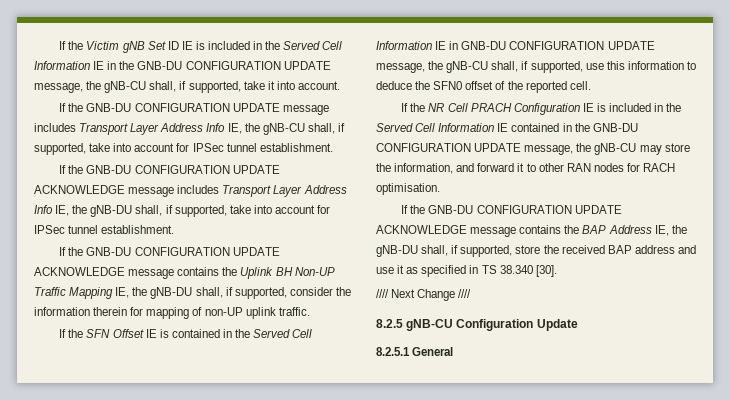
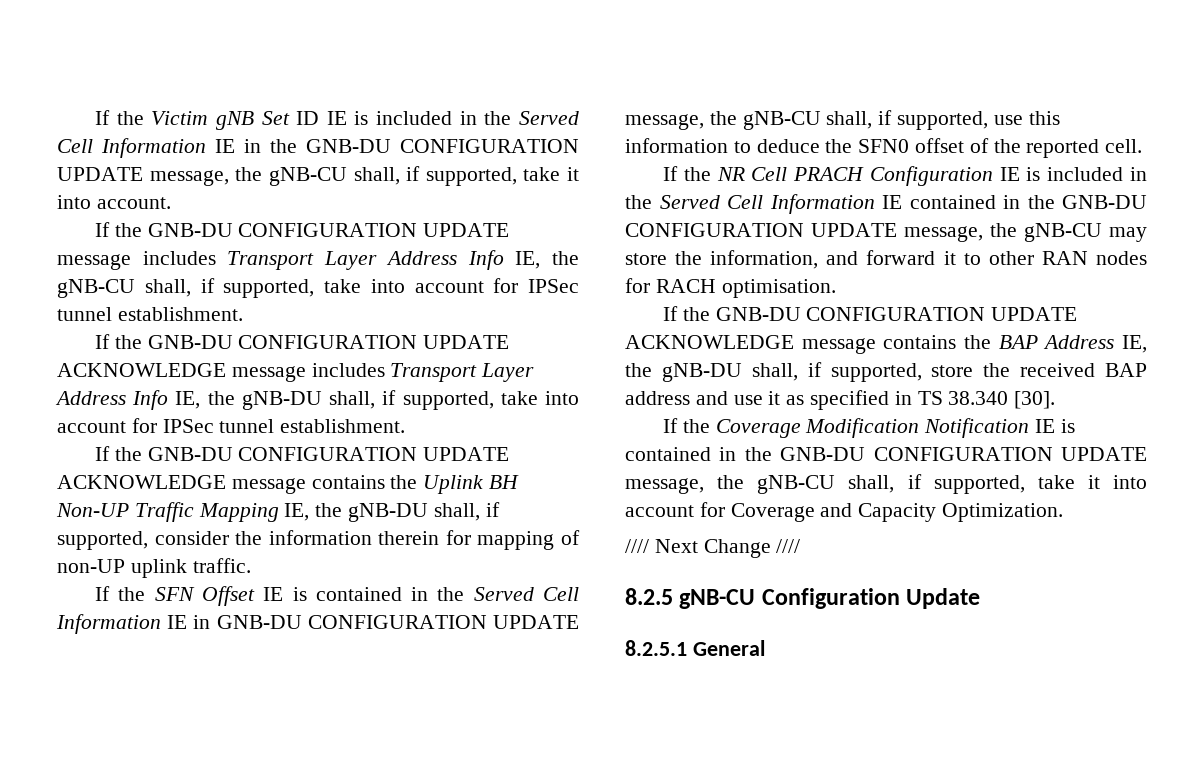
+ If the Coverage Modification Notification IE is contained in the GNB-DU CONFIGURATION UPDATE message, the gNB-CU shall, if supported, take it into account for Coverage and Capacity Optimization.

